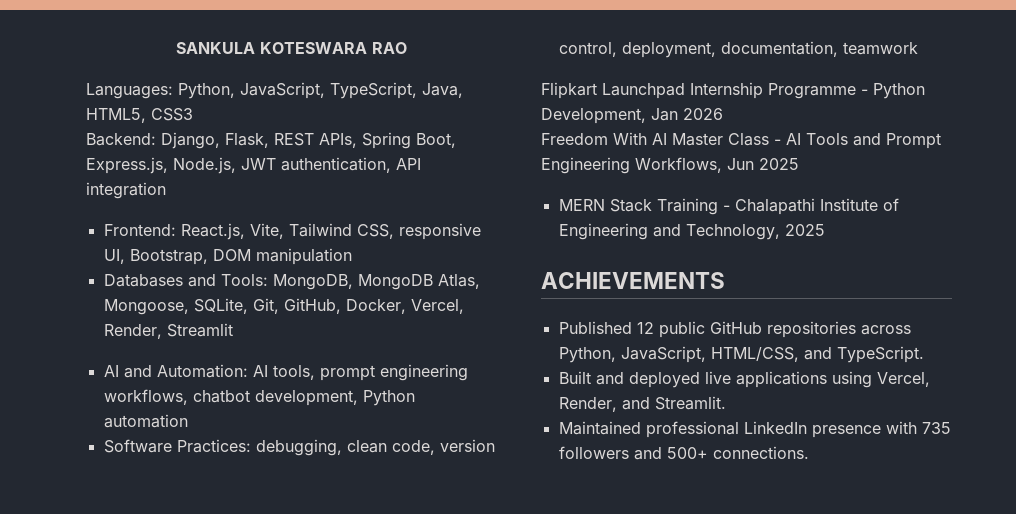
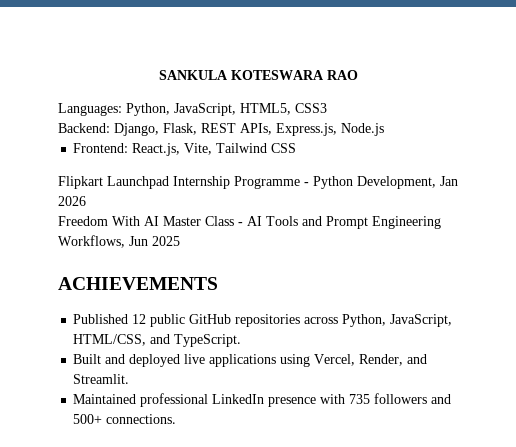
- Languages: Python, JavaScript, TypeScript, Java, HTML5, CSS3
+ Languages: Python, JavaScript, HTML5, CSS3
- Backend: Django, Flask, REST APIs, Spring Boot, Express.js, Node.js, JWT authentication, API integration
- Frontend: React.js, Vite, Tailwind CSS, responsive UI, Bootstrap, DOM manipulation
- Databases and Tools: MongoDB, MongoDB Atlas, Mongoose, SQLite, Git, GitHub, Docker, Vercel, Render, Streamlit
- AI and Automation: AI tools, prompt engineering workflows, chatbot development, Python automation
- Software Practices: debugging, clean code, version control, deployment, documentation, teamwork
+ Backend: Django, Flask, REST APIs, Express.js, Node.js
+ Frontend: React.js, Vite, Tailwind CSS
- MERN Stack Training - Chalapathi Institute of Engineering and Technology, 2025

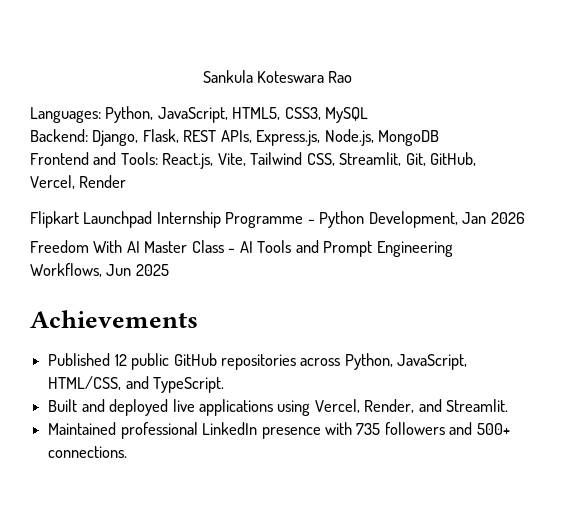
- SANKULA KOTESWARA RAO
+ Sankula Koteswara Rao
- Languages: Python, JavaScript, HTML5, CSS3
+ Languages: Python, JavaScript, HTML5, CSS3, MySQL
- Backend: Django, Flask, REST APIs, Express.js, Node.js
- Frontend: React.js, Vite, Tailwind CSS
+ Backend: Django, Flask, REST APIs, Express.js, Node.js, MongoDB
+ Frontend and Tools: React.js, Vite, Tailwind CSS, Streamlit, Git, GitHub, Vercel, Render
- ACHIEVEMENTS
+ Achievements

